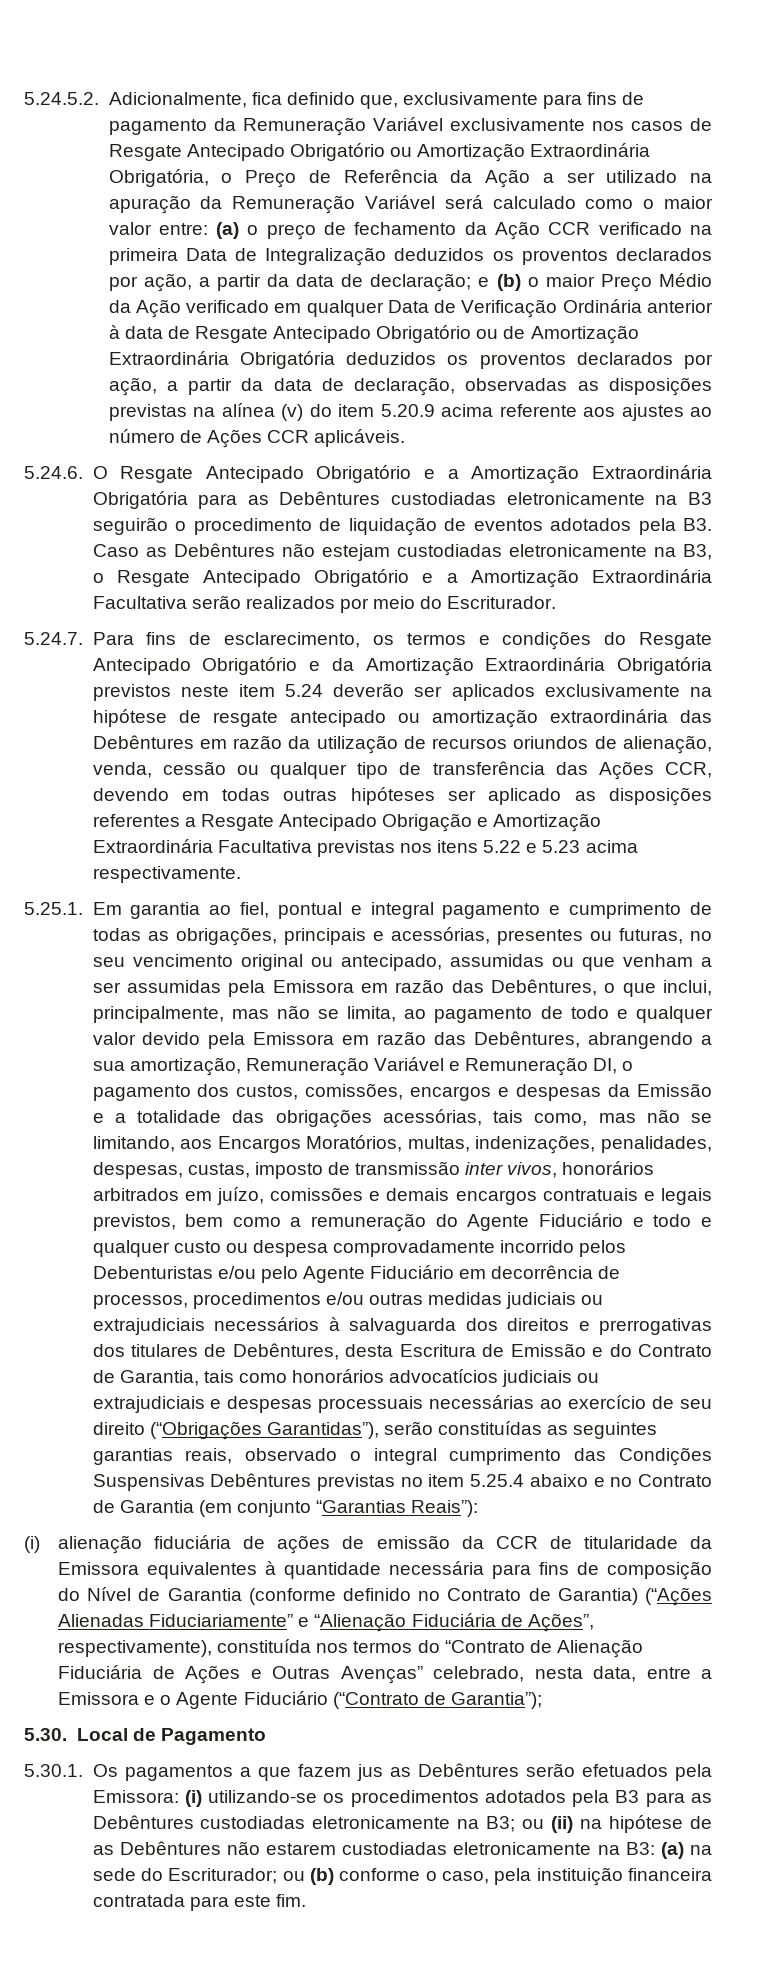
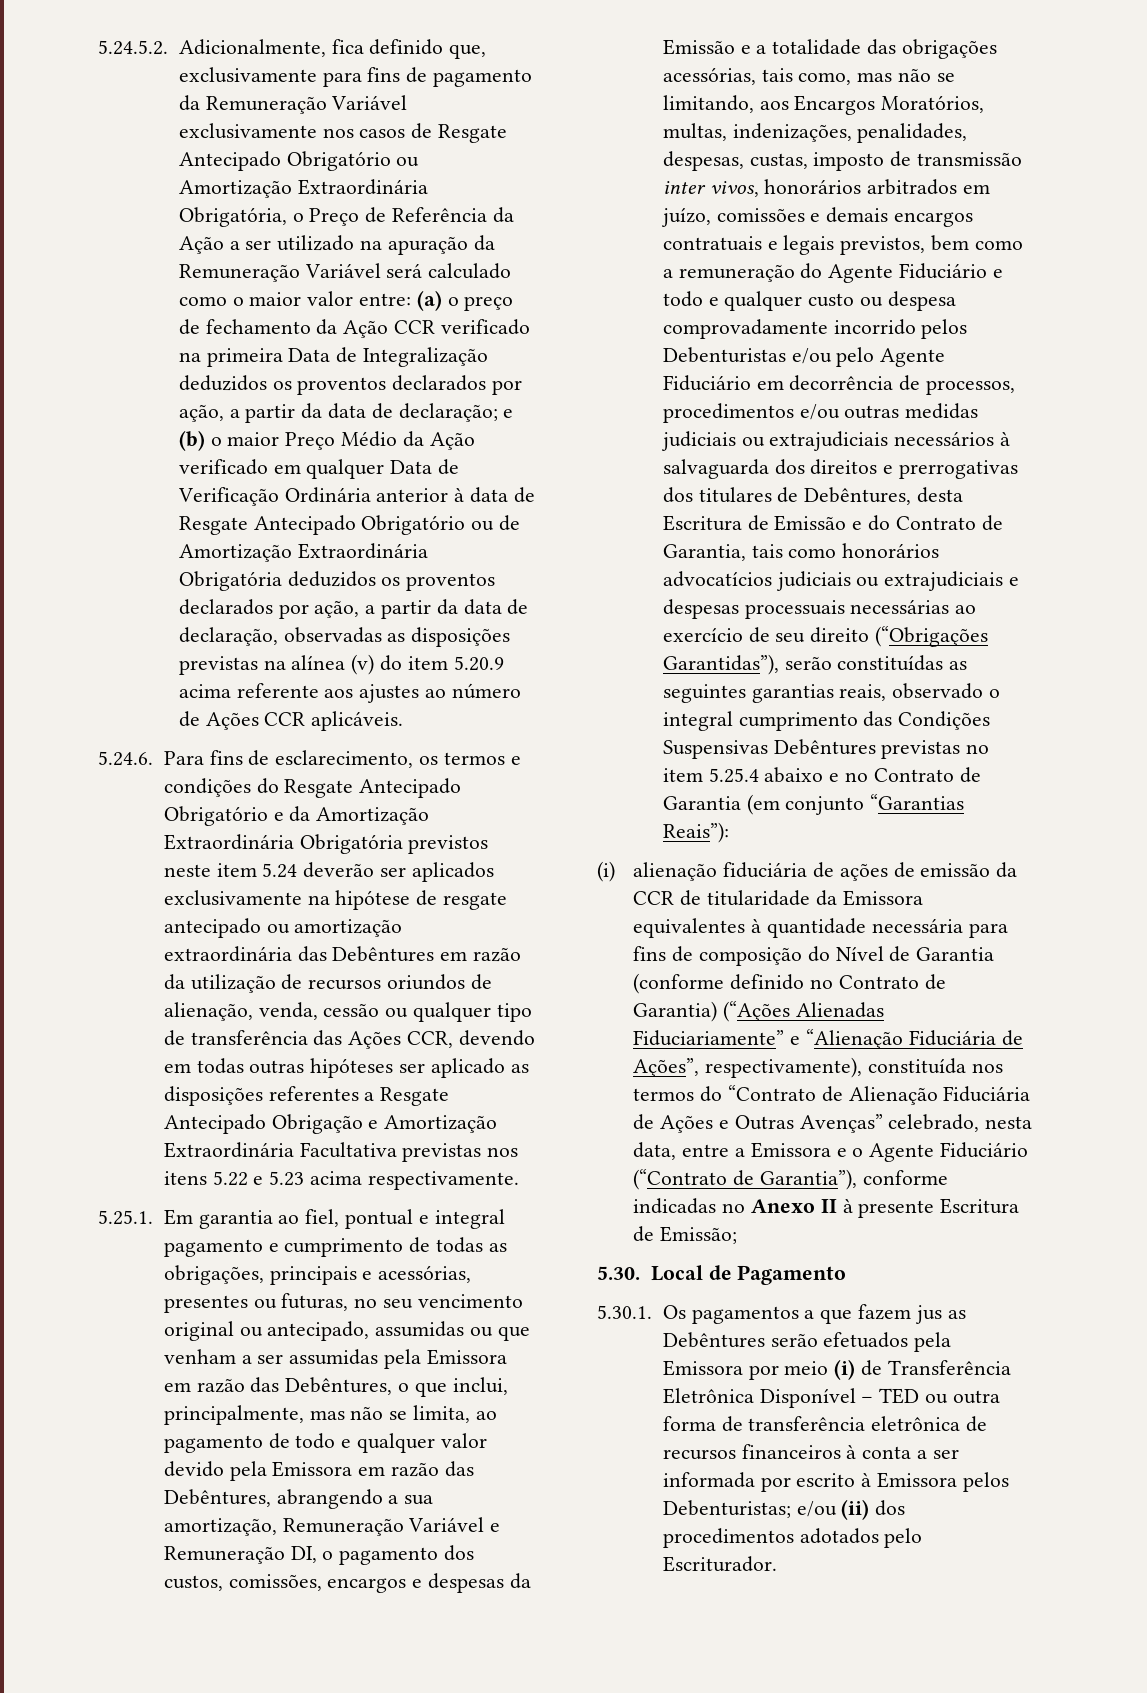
- 5.24.6. O Resgate Antecipado Obrigatório e a Amortização Extraordinária Obrigatória para as Debêntures custodiadas eletronicamente na B3 seguirão o procedimento de liquidação de eventos adotados pela B3. Caso as Debêntures não estejam custodiadas eletronicamente na B3, o Resgate Antecipado Obrigatório e a Amortização Extraordinária Facultativa serão realizados por meio do Escriturador.
- 5.24.7. Para fins de esclarecimento, os termos e condições do Resgate Antecipado Obrigatório e da Amortização Extraordinária Obrigatória previstos neste item 5.24 deverão ser aplicados exclusivamente na hipótese de resgate antecipado ou amortização extraordinária das Debêntures em razão da utilização de recursos oriundos de alienação, venda, cessão ou qualquer tipo de transferência das Ações CCR, devendo em todas outras hipóteses ser aplicado as disposições referentes a Resgate Antecipado Obrigação e Amortização Extraordinária Facultativa previstas nos itens 5.22 e 5.23 acima respectivamente.
+ 5.24.6. Para fins de esclarecimento, os termos e condições do Resgate Antecipado Obrigatório e da Amortização Extraordinária Obrigatória previstos neste item 5.24 deverão ser aplicados exclusivamente na hipótese de resgate antecipado ou amortização extraordinária das Debêntures em razão da utilização de recursos oriundos de alienação, venda, cessão ou qualquer tipo de transferência das Ações CCR, devendo em todas outras hipóteses ser aplicado as disposições referentes a Resgate Antecipado Obrigação e Amortização Extraordinária Facultativa previstas nos itens 5.22 e 5.23 acima respectivamente.
- (i) alienação fiduciária de ações de emissão da CCR de titularidade da Emissora equivalentes à quantidade necessária para fins de composição do Nível de Garantia (conforme definido no Contrato de Garantia) (“Ações Alienadas Fiduciariamente” e “Alienação Fiduciária de Ações”, respectivamente), constituída nos termos do “Contrato de Alienação Fiduciária de Ações e Outras Avenças” celebrado, nesta data, entre a Emissora e o Agente Fiduciário (“Contrato de Garantia”);
+ (i) alienação fiduciária de ações de emissão da CCR de titularidade da Emissora equivalentes à quantidade necessária para fins de composição do Nível de Garantia (conforme definido no Contrato de Garantia) (“Ações Alienadas Fiduciariamente” e “Alienação Fiduciária de Ações”, respectivamente), constituída nos termos do “Contrato de Alienação Fiduciária de Ações e Outras Avenças” celebrado, nesta data, entre a Emissora e o Agente Fiduciário (“Contrato de Garantia”), conforme indicadas no Anexo II à presente Escritura de Emissão;
- 5.30.1. Os pagamentos a que fazem jus as Debêntures serão efetuados pela Emissora: (i) utilizando-se os procedimentos adotados pela B3 para as Debêntures custodiadas eletronicamente na B3; ou (ii) na hipótese de as Debêntures não estarem custodiadas eletronicamente na B3: (a) na sede do Escriturador; ou (b) conforme o caso, pela instituição financeira contratada para este fim.
+ 5.30.1. Os pagamentos a que fazem jus as Debêntures serão efetuados pela Emissora por meio (i) de Transferência Eletrônica Disponível – TED ou outra forma de transferência eletrônica de recursos financeiros à conta a ser informada por escrito à Emissora pelos Debenturistas; e/ou (ii) dos procedimentos adotados pelo Escriturador.

